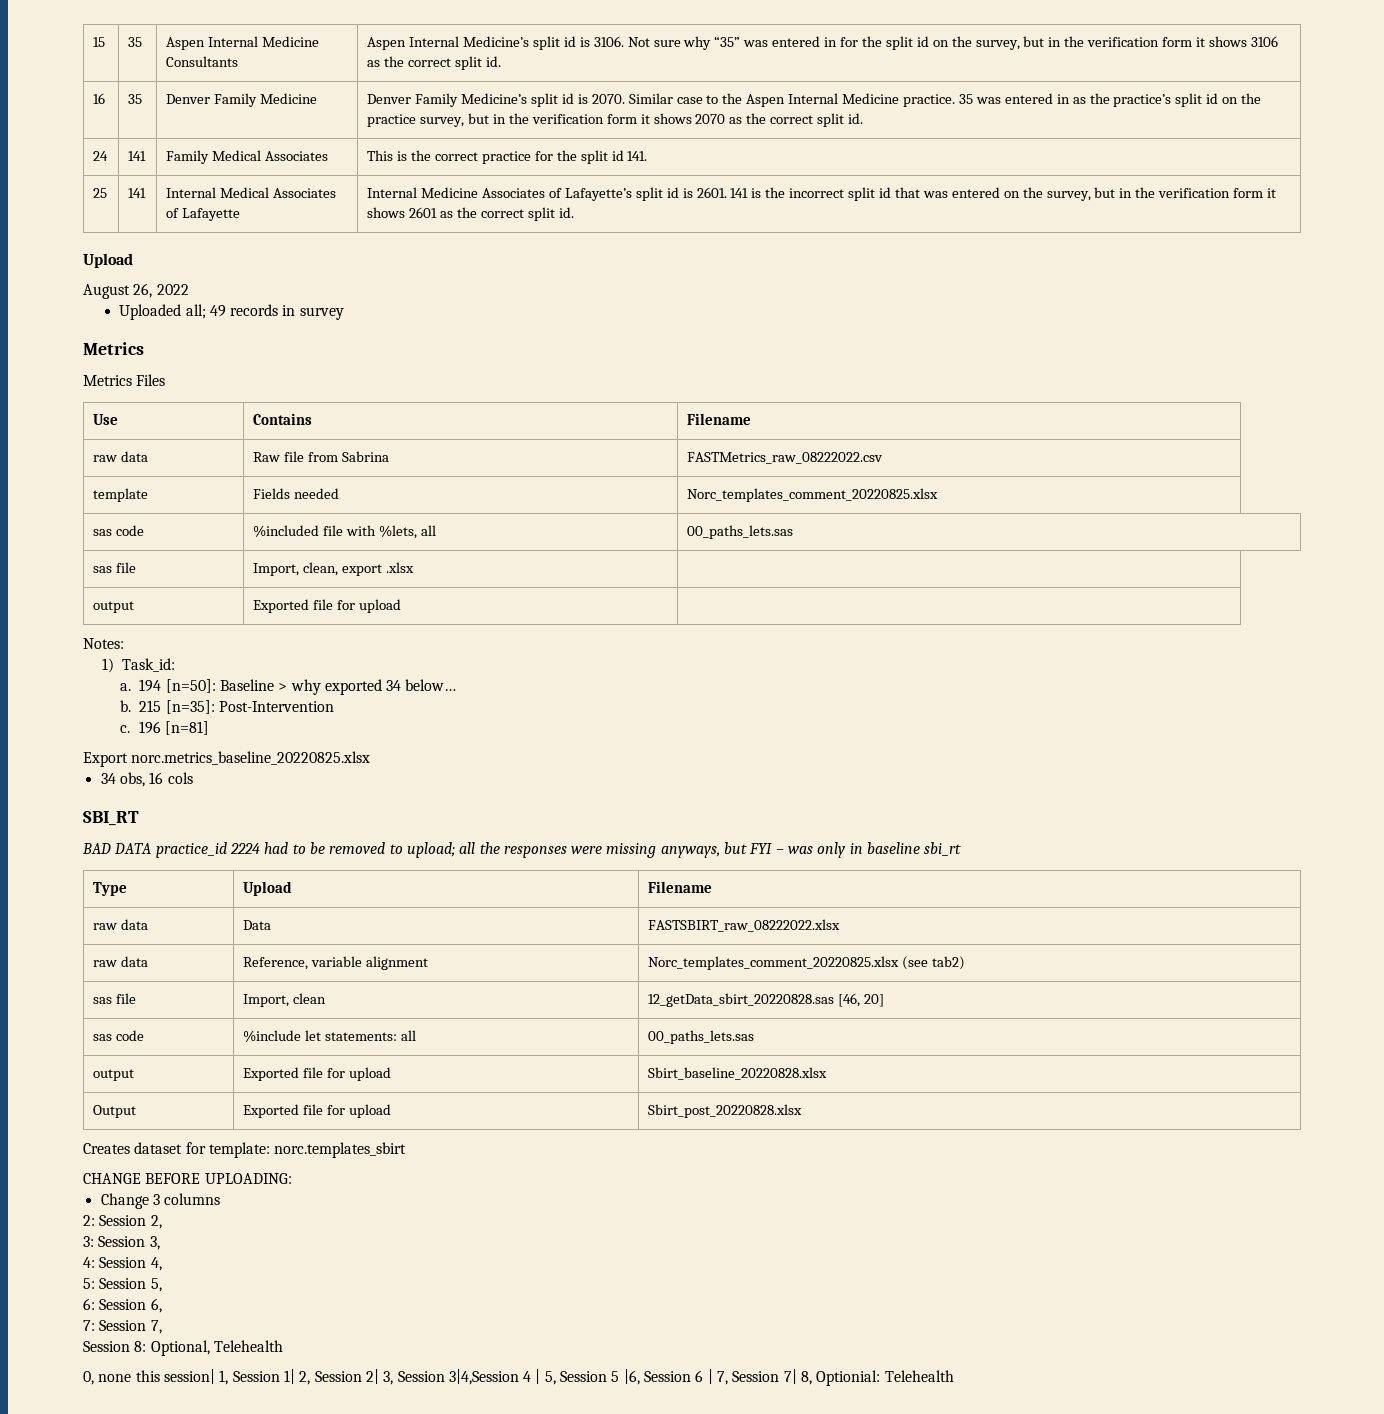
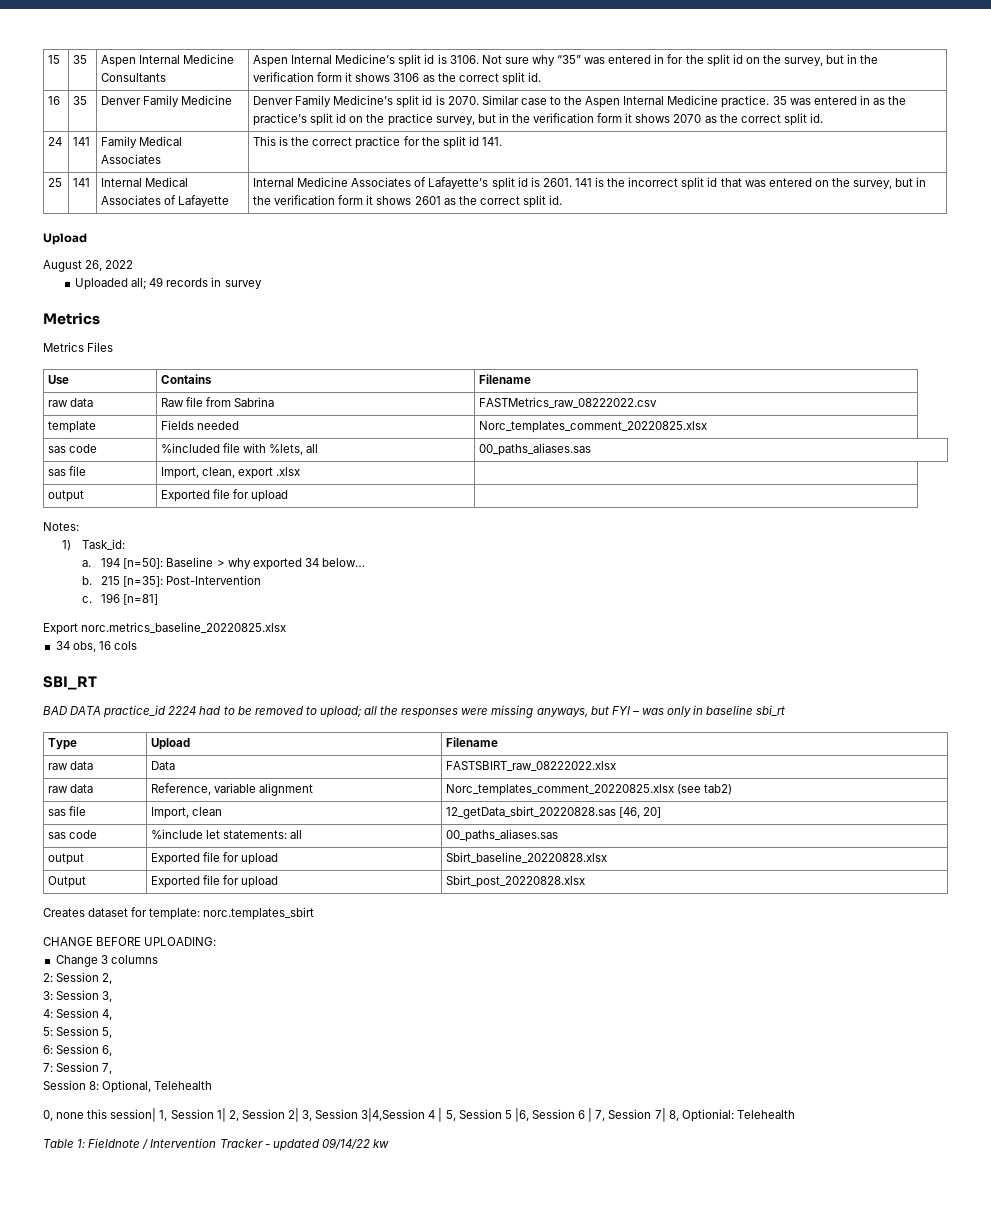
- sas code | %included file with %lets, all | 00_paths_lets.sas
+ sas code | %included file with %lets, all | 00_paths_aliases.sas
- sas code | %include let statements: all | 00_paths_lets.sas
+ sas code | %include let statements: all | 00_paths_aliases.sas
+ Table 1: Fieldnote / Intervention Tracker - updated 09/14/22 kw

